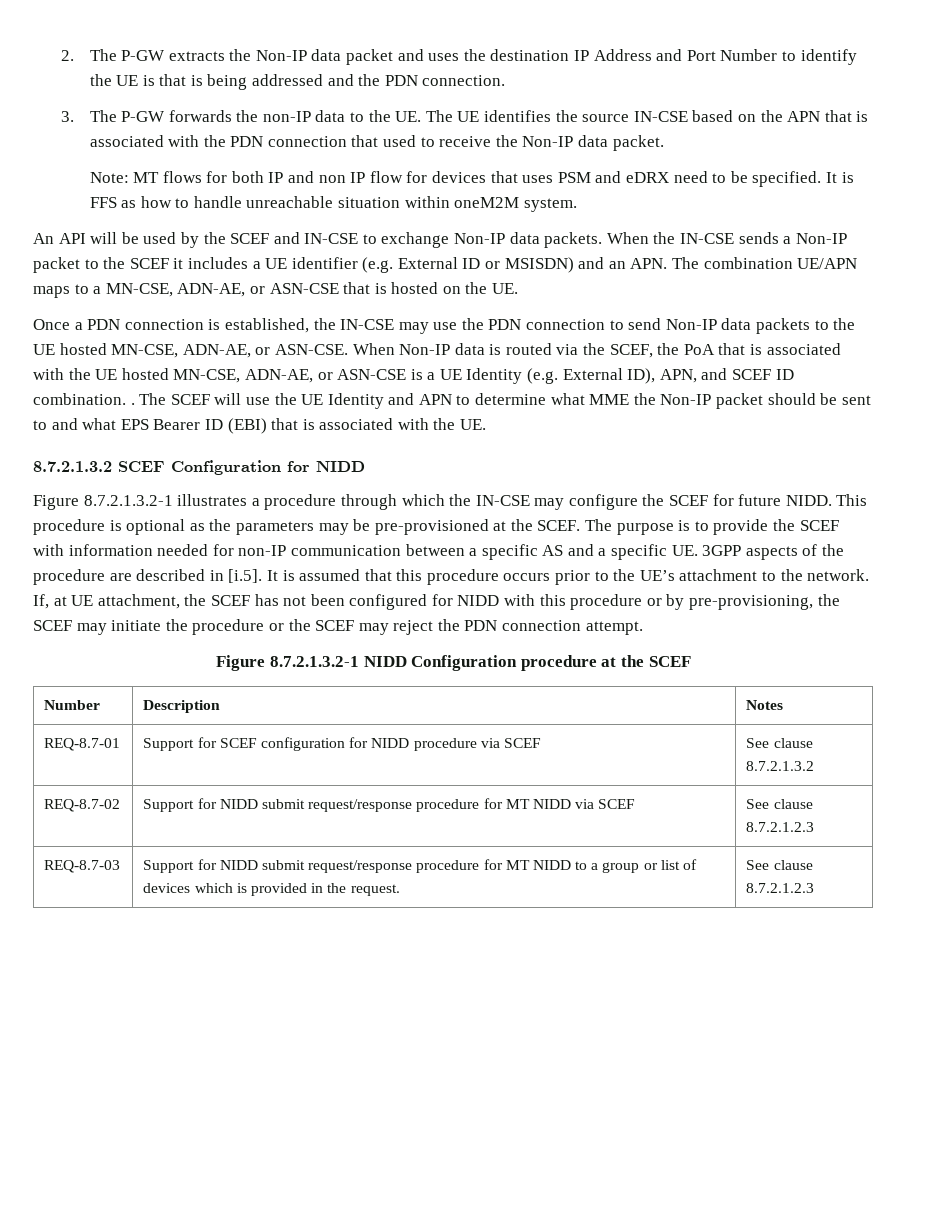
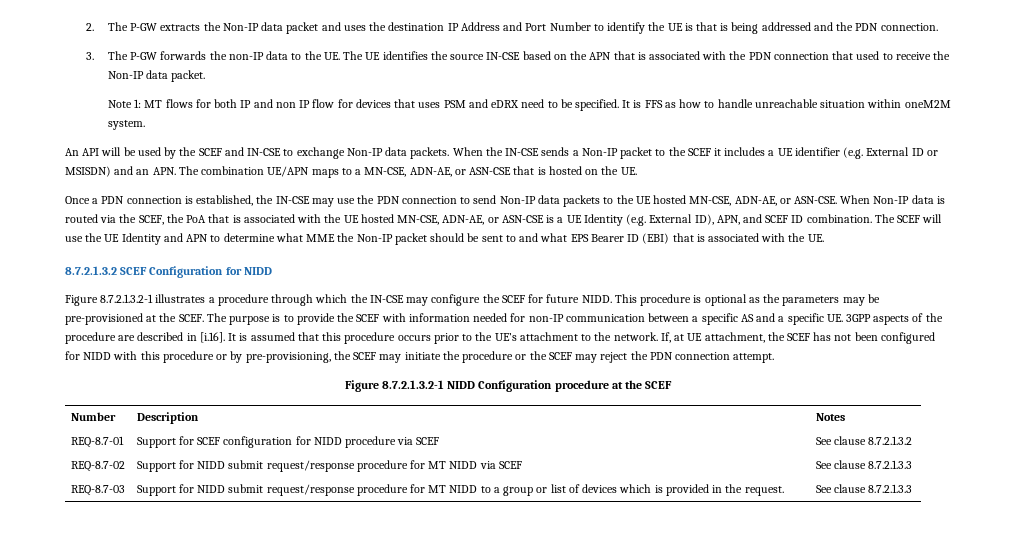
- Note: MT flows for both IP and non IP flow for devices that uses PSM and eDRX need to be specified.
+ Note 1: MT flows for both IP and non IP flow for devices that uses PSM and eDRX need to be specified.
- When Non-IP data is routed via the SCEF, the PoA that is associated with the UE hosted MN-CSE, ADN-AE, or ASN-CSE is a UE Identity (e.g. External ID), APN, and SCEF ID combination. .
+ When Non-IP data is routed via the SCEF, the PoA that is associated with the UE hosted MN-CSE, ADN-AE, or ASN-CSE is a UE Identity (e.g. External ID), APN, and SCEF ID combination.
- The purpose is to provide the SCEF with information needed for non-IP communication between a specific AS and a specific UE. 3GPP aspects of the procedure are described in [i.5]. It is assumed that this procedure occurs prior to the UE’s attachment to the network.
+ The purpose is to provide the SCEF with information needed for non-IP communication between a specific AS and a specific UE. 3GPP aspects of the procedure are described in [i.16]. It is assumed that this procedure occurs prior to the UE’s attachment to the network.
- REQ-8.7-02 | Support for NIDD submit request/response procedure for MT NIDD via SCEF | See clause 8.7.2.1.2.3
+ REQ-8.7-02 | Support for NIDD submit request/response procedure for MT NIDD via SCEF | See clause 8.7.2.1.3.3
- REQ-8.7-03 | Support for NIDD submit request/response procedure for MT NIDD to a group or list of devices which is provided in the request. | See clause 8.7.2.1.2.3
+ REQ-8.7-03 | Support for NIDD submit request/response procedure for MT NIDD to a group or list of devices which is provided in the request. | See clause 8.7.2.1.3.3

